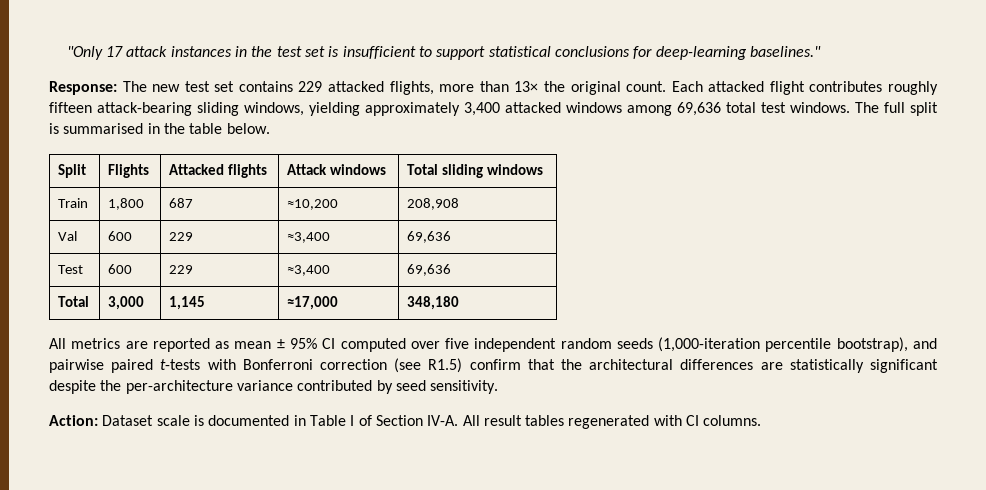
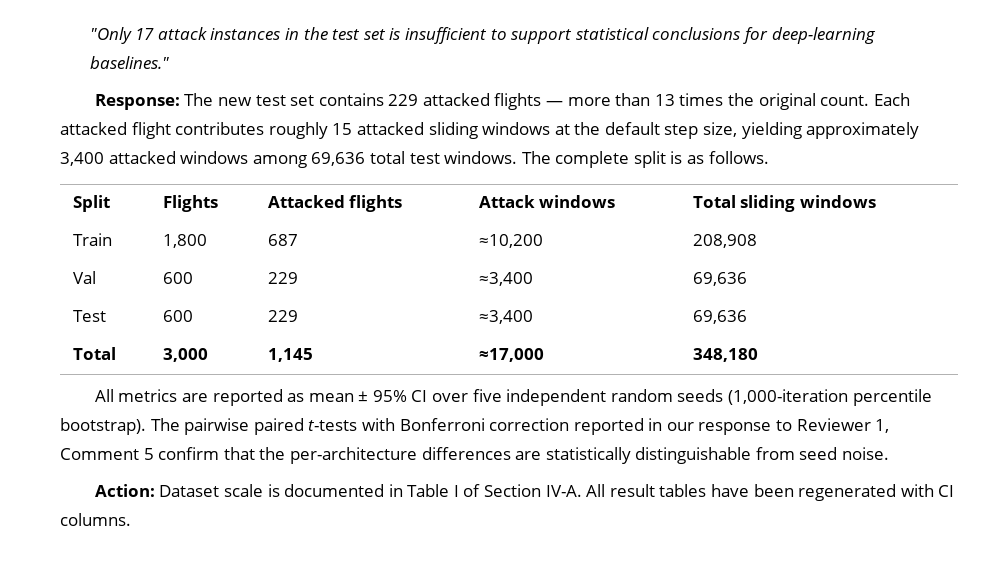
- Response: The new test set contains 229 attacked flights, more than 13× the original count.
+ Response: The new test set contains 229 attacked flights — more than 13 times the original count.
- Each attacked flight contributes roughly fifteen attack-bearing sliding windows, yielding approximately 3,400 attacked windows among 69,636 total test windows.
+ Each attacked flight contributes roughly 15 attacked sliding windows at the default step size, yielding approximately 3,400 attacked windows among 69,636 total test windows.
- The full split is summarised in the table below.
+ The complete split is as follows.
- All metrics are reported as mean ± 95% CI computed over five independent random seeds (1,000-iteration percentile bootstrap), and pairwise paired t-tests with Bonferroni correction (see R1.5) confirm that the architectural differences are statistically significant despite the per-architecture variance contributed by seed sensitivity.
+ All metrics are reported as mean ± 95% CI over five independent random seeds (1,000-iteration percentile bootstrap). The pairwise paired t-tests with Bonferroni correction reported in our response to Reviewer 1, Comment 5 confirm that the per-architecture differences are statistically distinguishable from seed noise.
- All result tables regenerated with CI columns.
+ All result tables have been regenerated with CI columns.

